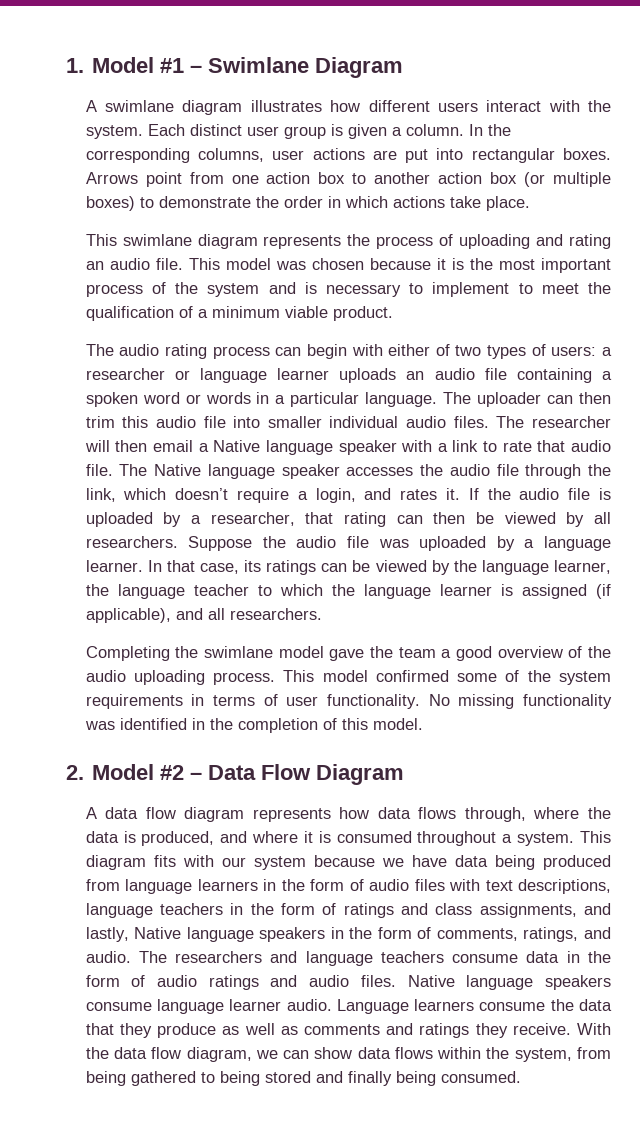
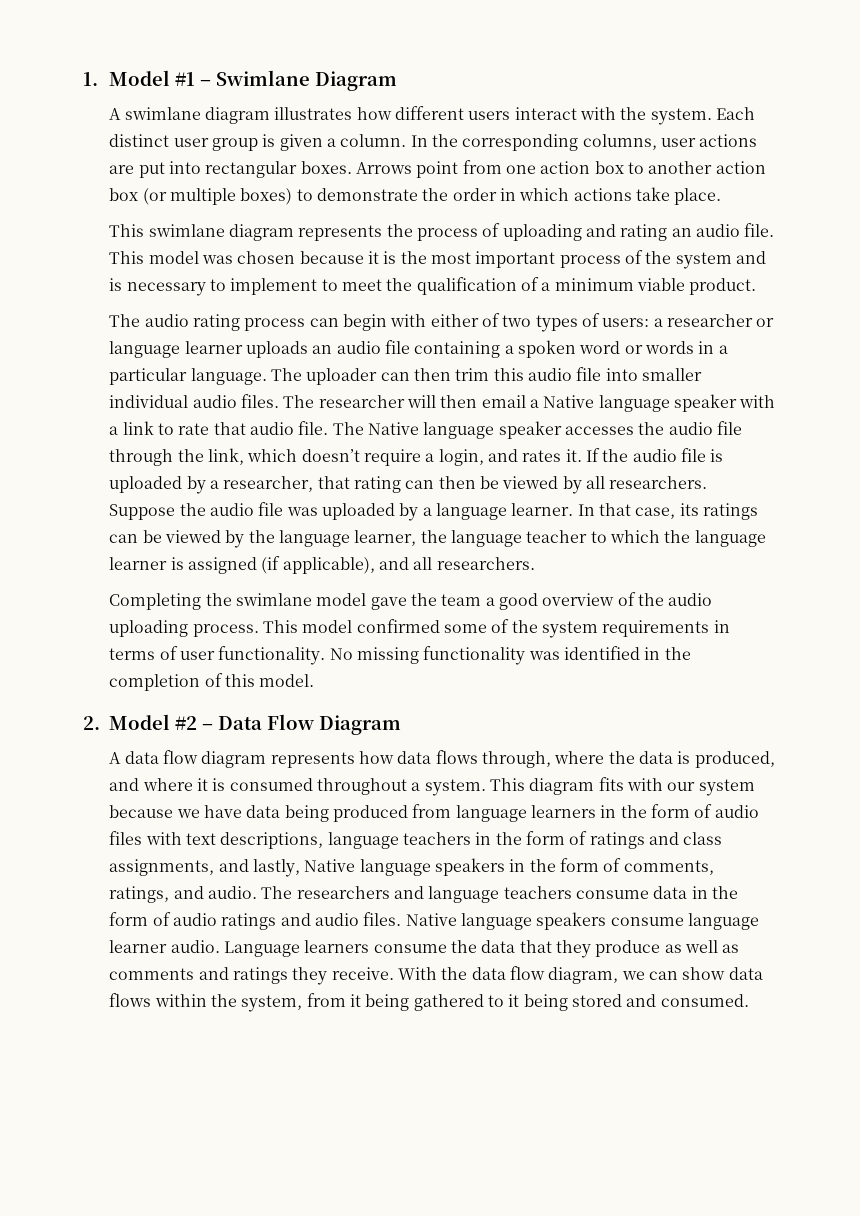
- With the data flow diagram, we can show data flows within the system, from being gathered to being stored and finally being consumed.
+ With the data flow diagram, we can show data flows within the system, from it being gathered to it being stored and consumed.

